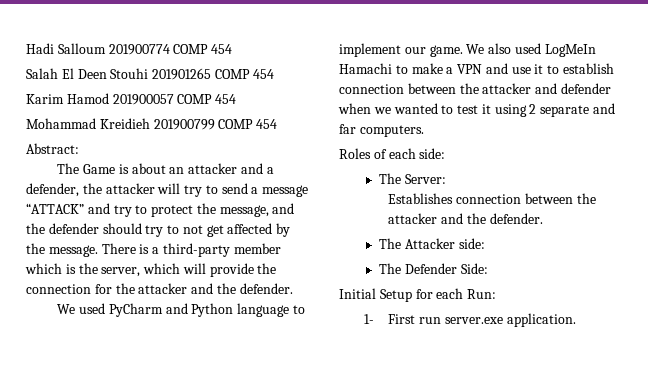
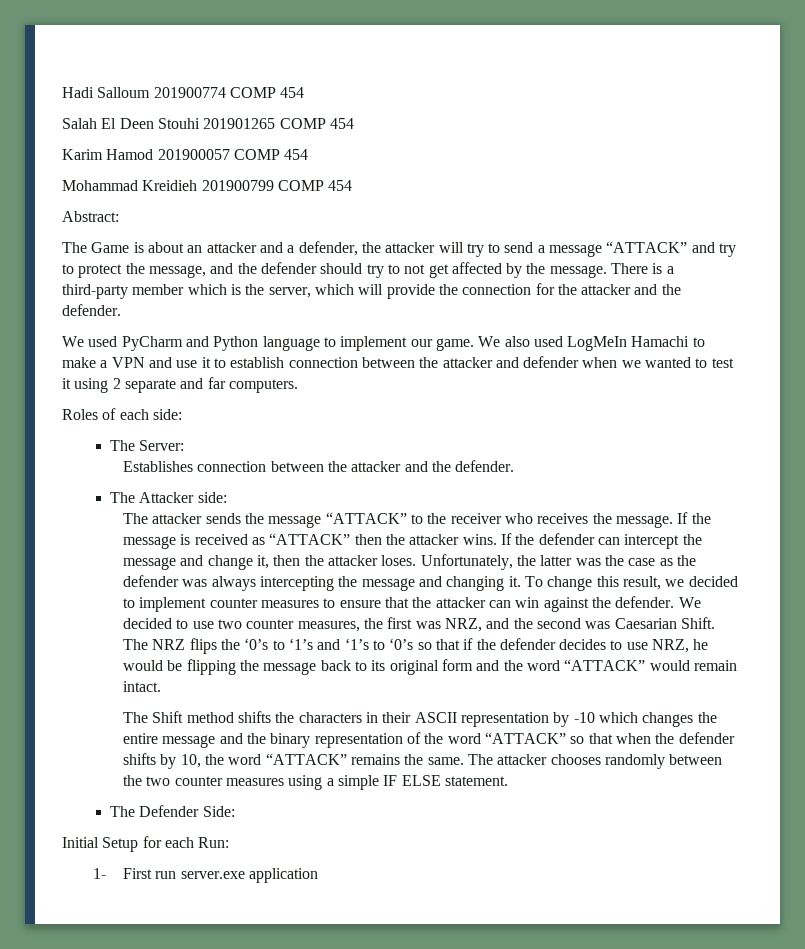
+ The attacker sends the message “ATTACK” to the receiver who receives the message. If the message is received as “ATTACK” then the attacker wins. If the defender can intercept the message and change it, then the attacker loses. Unfortunately, the latter was the case as the defender was always intercepting the message and changing it. To change this result, we decided to implement counter measures to ensure that the attacker can win against the defender. We decided to use two counter measures, the first was NRZ, and the second was Caesarian Shift. The NRZ flips the ‘0’s to ‘1’s and ‘1’s to ‘0’s so that if the defender decides to use NRZ, he would be flipping the message back to its original form and the word “ATTACK” would remain intact.
+ The Shift method shifts the characters in their ASCII representation by -10 which changes the entire message and the binary representation of the word “ATTACK” so that when the defender shifts by 10, the word “ATTACK” remains the same. The attacker chooses randomly between the two counter measures using a simple IF ELSE statement.
- 1- First run server.exe application.
+ 1- First run server.exe application

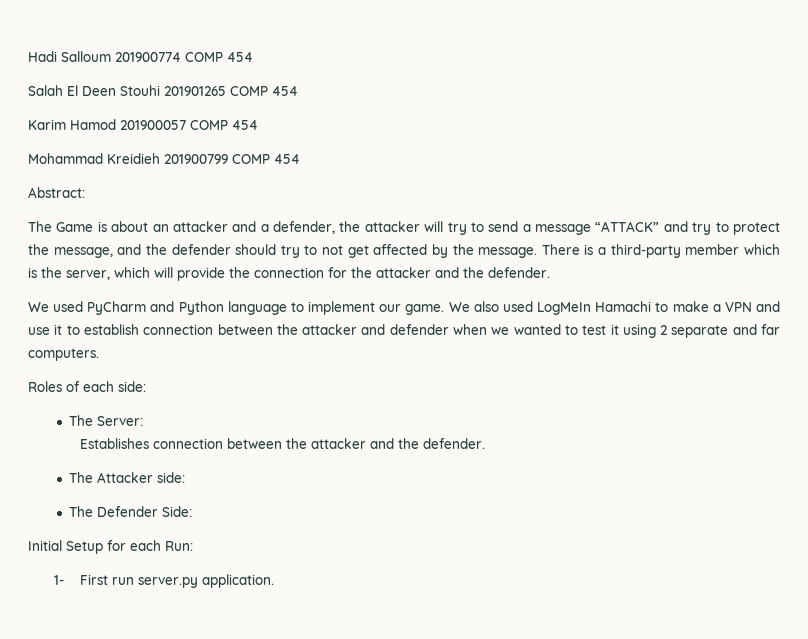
- The attacker sends the message “ATTACK” to the receiver who receives the message. If the message is received as “ATTACK” then the attacker wins. If the defender can intercept the message and change it, then the attacker loses. Unfortunately, the latter was the case as the defender was always intercepting the message and changing it. To change this result, we decided to implement counter measures to ensure that the attacker can win against the defender. We decided to use two counter measures, the first was NRZ, and the second was Caesarian Shift. The NRZ flips the ‘0’s to ‘1’s and ‘1’s to ‘0’s so that if the defender decides to use NRZ, he would be flipping the message back to its original form and the word “ATTACK” would remain intact.
- The Shift method shifts the characters in their ASCII representation by -10 which changes the entire message and the binary representation of the word “ATTACK” so that when the defender shifts by 10, the word “ATTACK” remains the same. The attacker chooses randomly between the two counter measures using a simple IF ELSE statement.
- 1- First run server.exe application
+ 1- First run server.py application.

